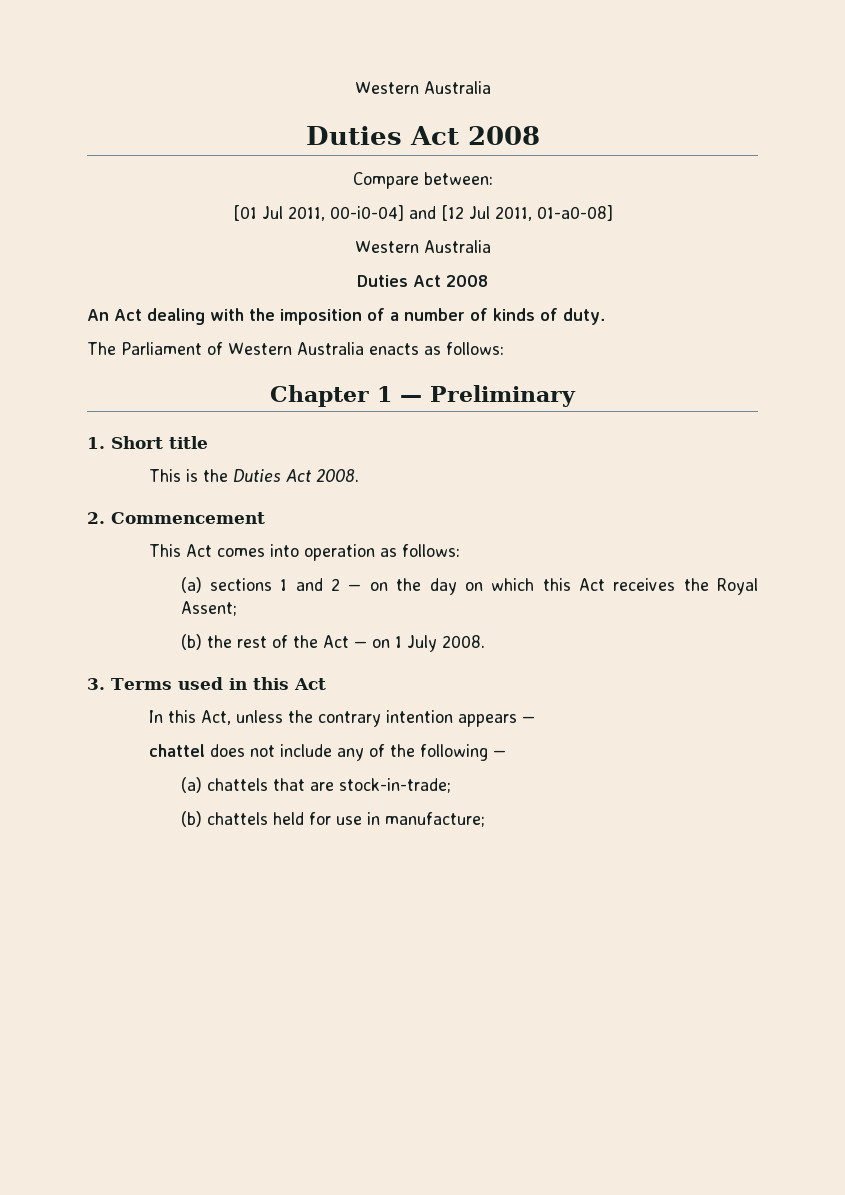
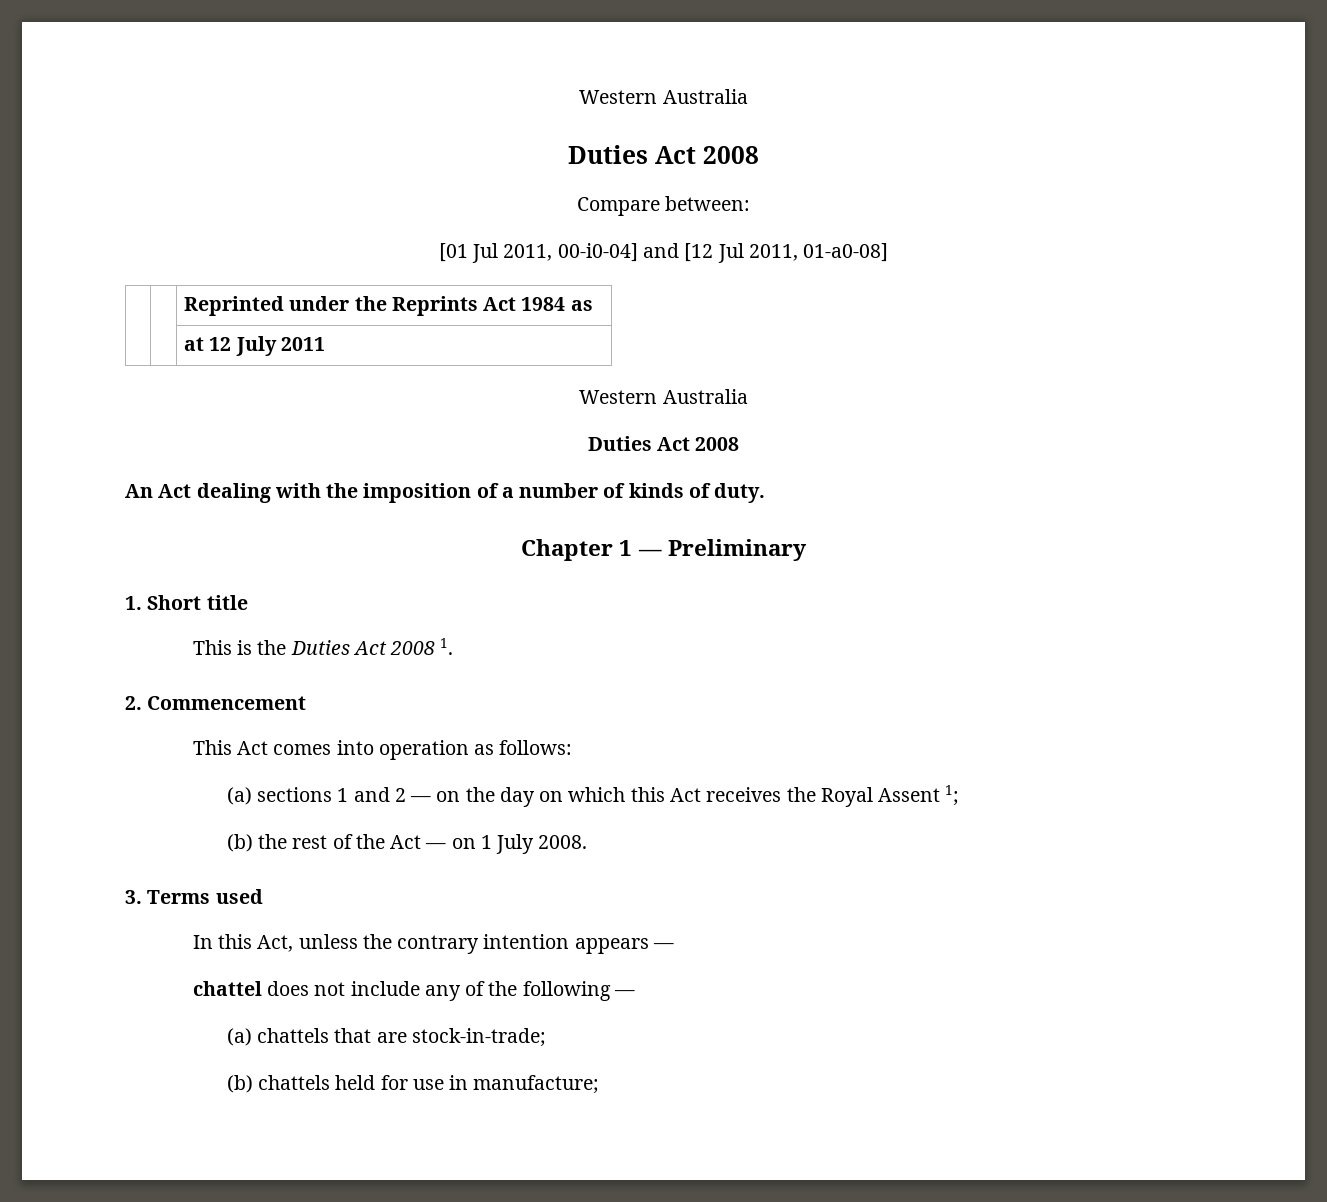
+ | | Reprinted under the Reprints Act 1984 as
+ | | at 12 July 2011
- The Parliament of Western Australia enacts as follows:
- This is the Duties Act 2008.
+ This is the Duties Act 2008 1.
- (a) sections 1 and 2 — on the day on which this Act receives the Royal Assent;
+ (a) sections 1 and 2 — on the day on which this Act receives the Royal Assent 1;
- 3. Terms used in this Act
+ 3. Terms used

